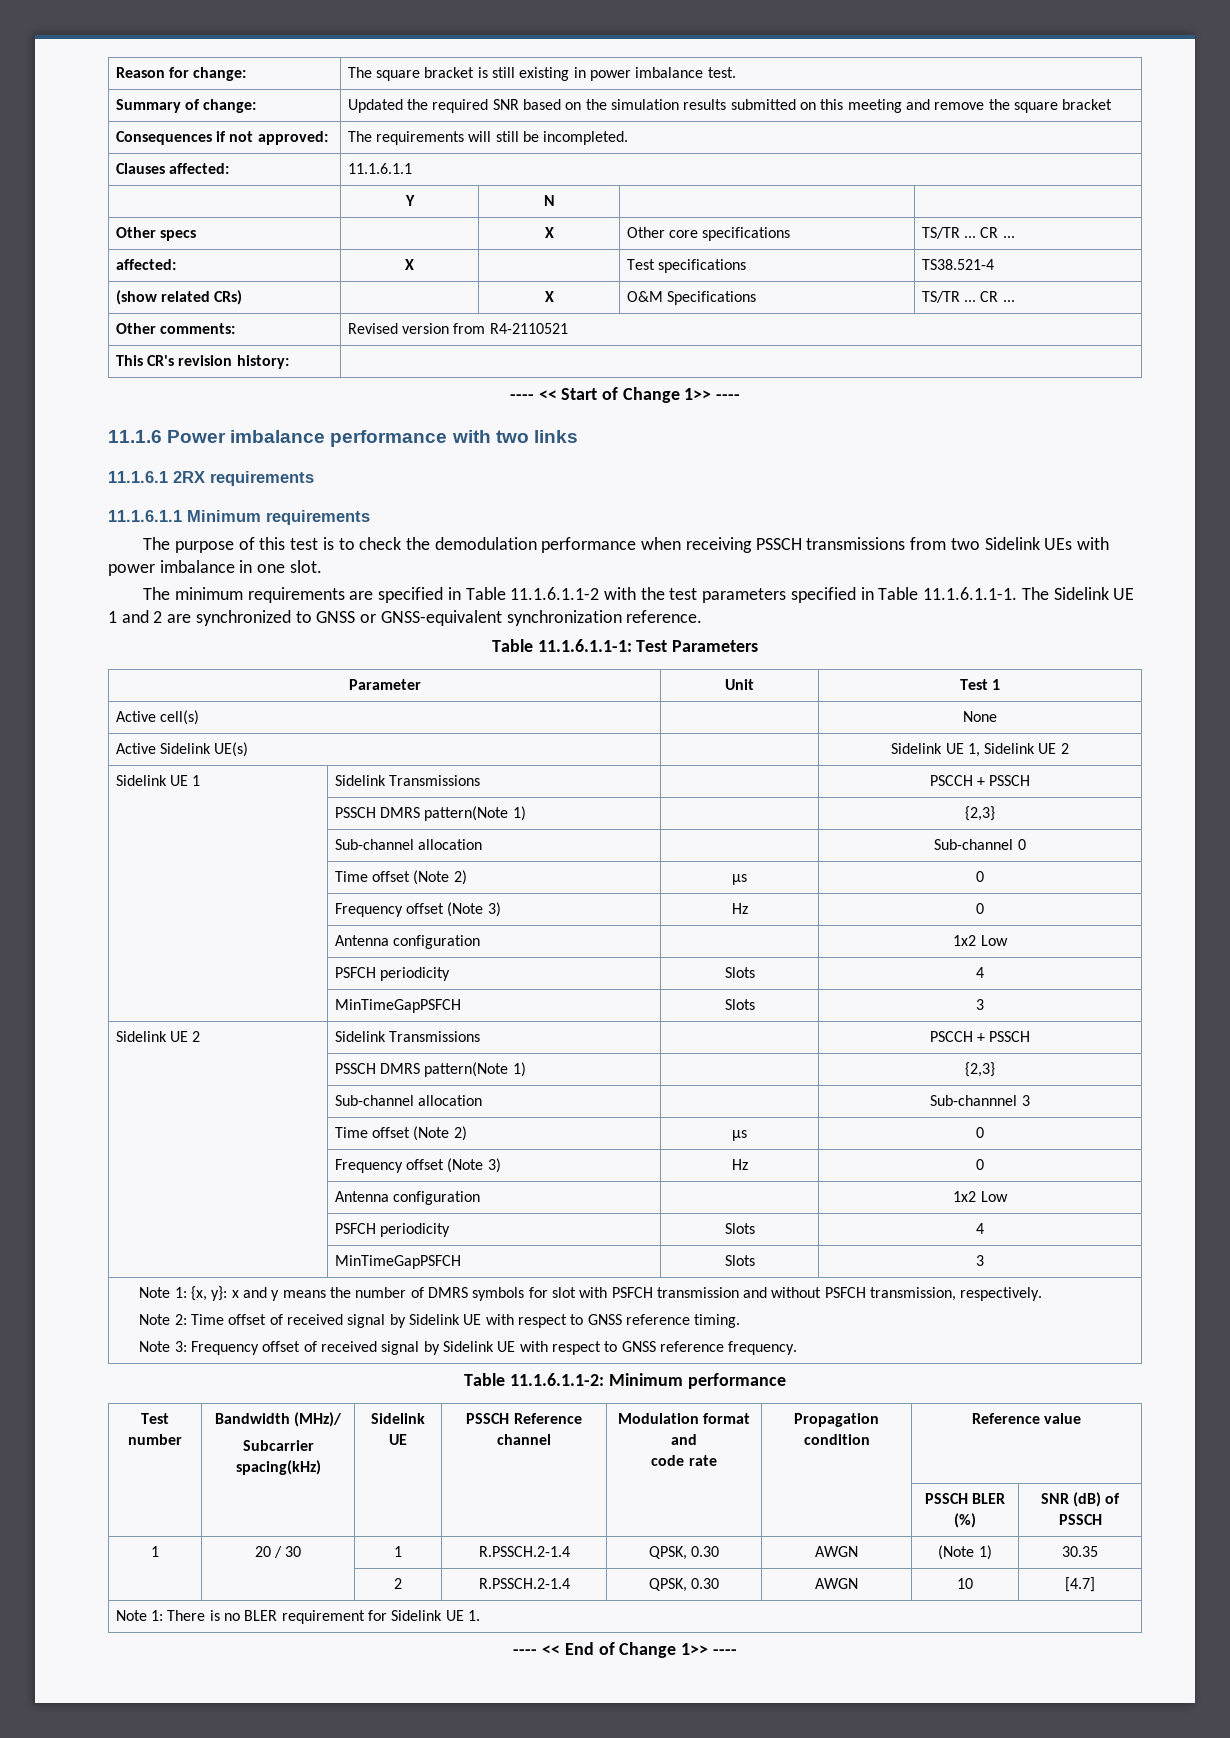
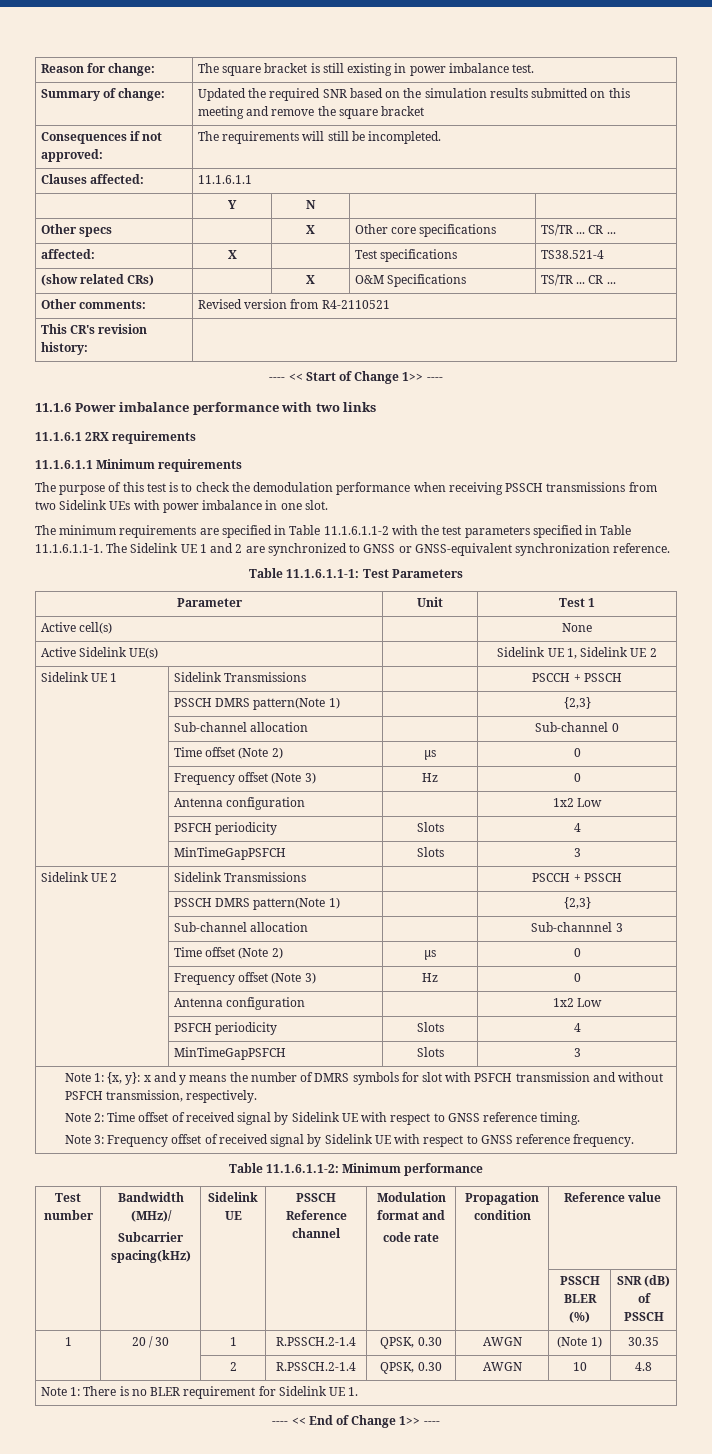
- | | 2 | R.PSSCH.2-1.4 | QPSK, 0.30 | AWGN | 10 | [4.7]
+ | | 2 | R.PSSCH.2-1.4 | QPSK, 0.30 | AWGN | 10 | 4.8

